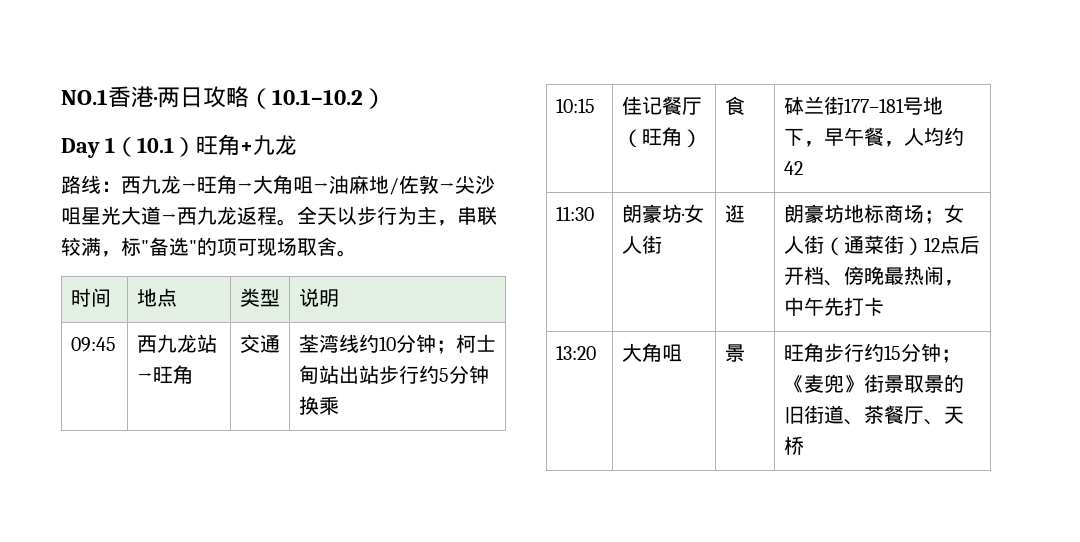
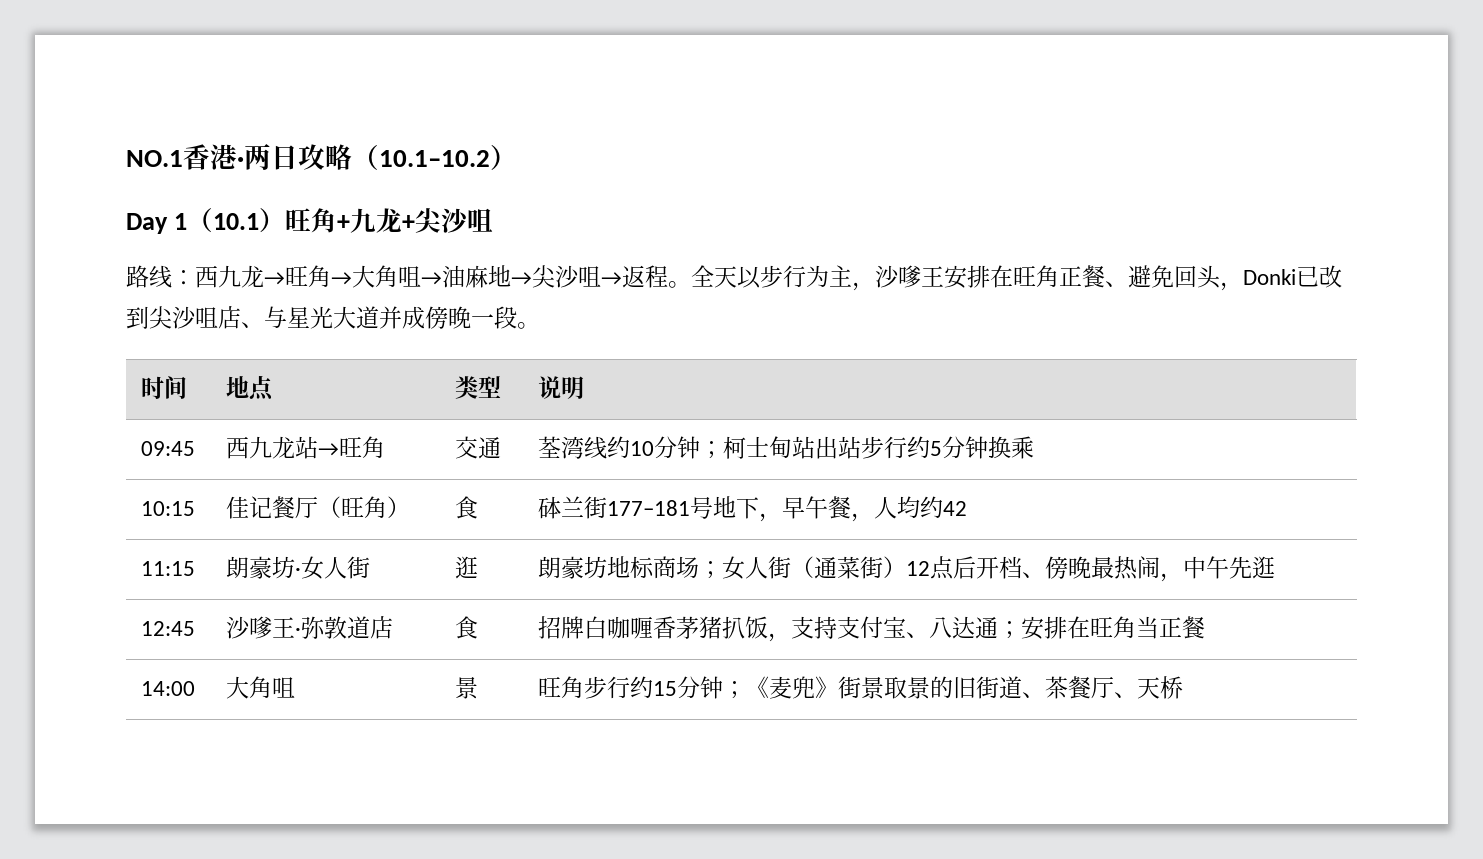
- Day 1（10.1）旺角+九龙
+ Day 1（10.1）旺角+九龙+尖沙咀
- 路线：西九龙→旺角→大角咀→油麻地/佐敦→尖沙咀星光大道→西九龙返程。
+ 路线：西九龙→旺角→大角咀→油麻地→尖沙咀→返程。
- 全天以步行为主，串联较满，标"备选"的项可现场取舍。
+ 全天以步行为主，沙嗲王安排在旺角正餐、避免回头，Donki已改到尖沙咀店、与星光大道并成傍晚一段。
- 11:30 | 朗豪坊·女人街 | 逛 | 朗豪坊地标商场；女人街（通菜街）12点后开档、傍晚最热闹，中午先打卡
- 13:20 | 大角咀 | 景 | 旺角步行约15分钟；《麦兜》街景取景的旧街道、茶餐厅、天桥
+ 11:15 | 朗豪坊·女人街 | 逛 | 朗豪坊地标商场；女人街（通菜街）12点后开档、傍晚最热闹，中午先逛
+ 12:45 | 沙嗲王·弥敦道店 | 食 | 招牌白咖喱香茅猪扒饭，支持支付宝、八达通；安排在旺角当正餐
+ 14:00 | 大角咀 | 景 | 旺角步行约15分钟；《麦兜》街景取景的旧街道、茶餐厅、天桥

